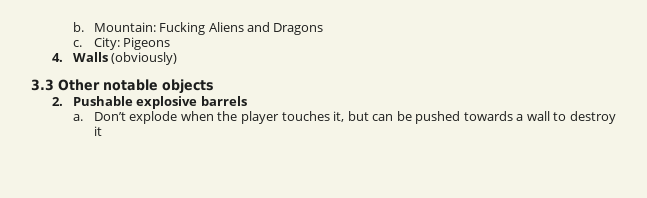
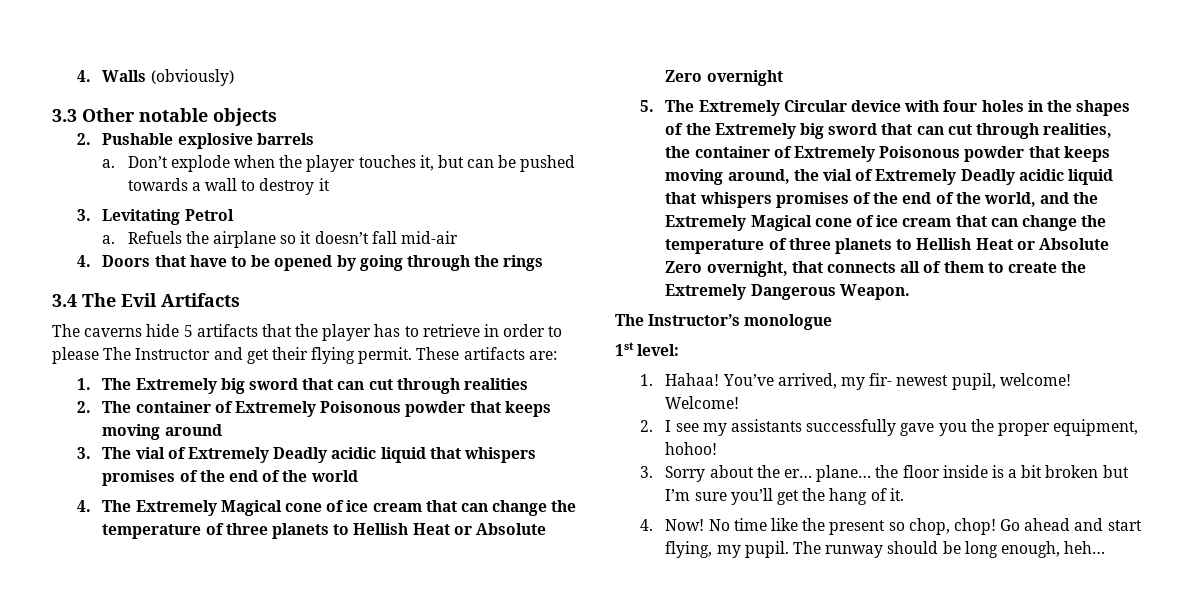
- b. Mountain: Fucking Aliens and Dragons
- c. City: Pigeons
+ 3. Levitating Petrol
+ a. Refuels the airplane so it doesn’t fall mid-air
+ 4. Doors that have to be opened by going through the rings
+ 3.4 The Evil Artifacts
+ The caverns hide 5 artifacts that the player has to retrieve in order to please The Instructor and get their flying permit. These artifacts are:
+ 1. The Extremely big sword that can cut through realities
+ 2. The container of Extremely Poisonous powder that keeps moving around
+ 3. The vial of Extremely Deadly acidic liquid that whispers promises of the end of the world
+ 4. The Extremely Magical cone of ice cream that can change the temperature of three planets to Hellish Heat or Absolute Zero overnight
+ 5. The Extremely Circular device with four holes in the shapes of the Extremely big sword that can cut through realities, the container of Extremely Poisonous powder that keeps moving around, the vial of Extremely Deadly acidic liquid that whispers promises of the end of the world, and the Extremely Magical cone of ice cream that can change the temperature of three planets to Hellish Heat or Absolute Zero overnight, that connects all of them to create the Extremely Dangerous Weapon.
+ The Instructor’s monologue
+ 1st level:
+ 1. Hahaa! You’ve arrived, my fir- newest pupil, welcome! Welcome!
+ 2. I see my assistants successfully gave you the proper equipment, hohoo!
+ 3. Sorry about the er… plane… the floor inside is a bit broken but I’m sure you’ll get the hang of it.
+ 4. Now! No time like the present so chop, chop! Go ahead and start flying, my pupil. The runway should be long enough, heh…

